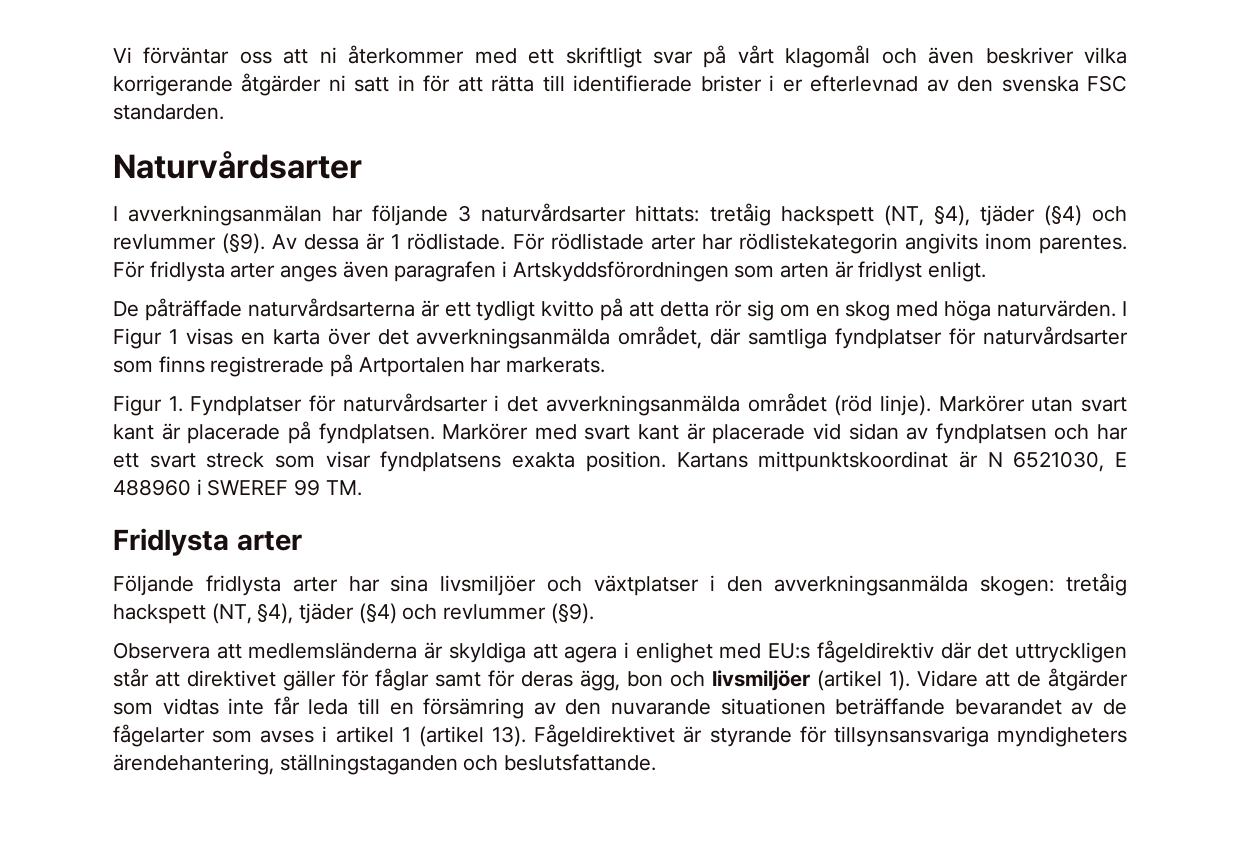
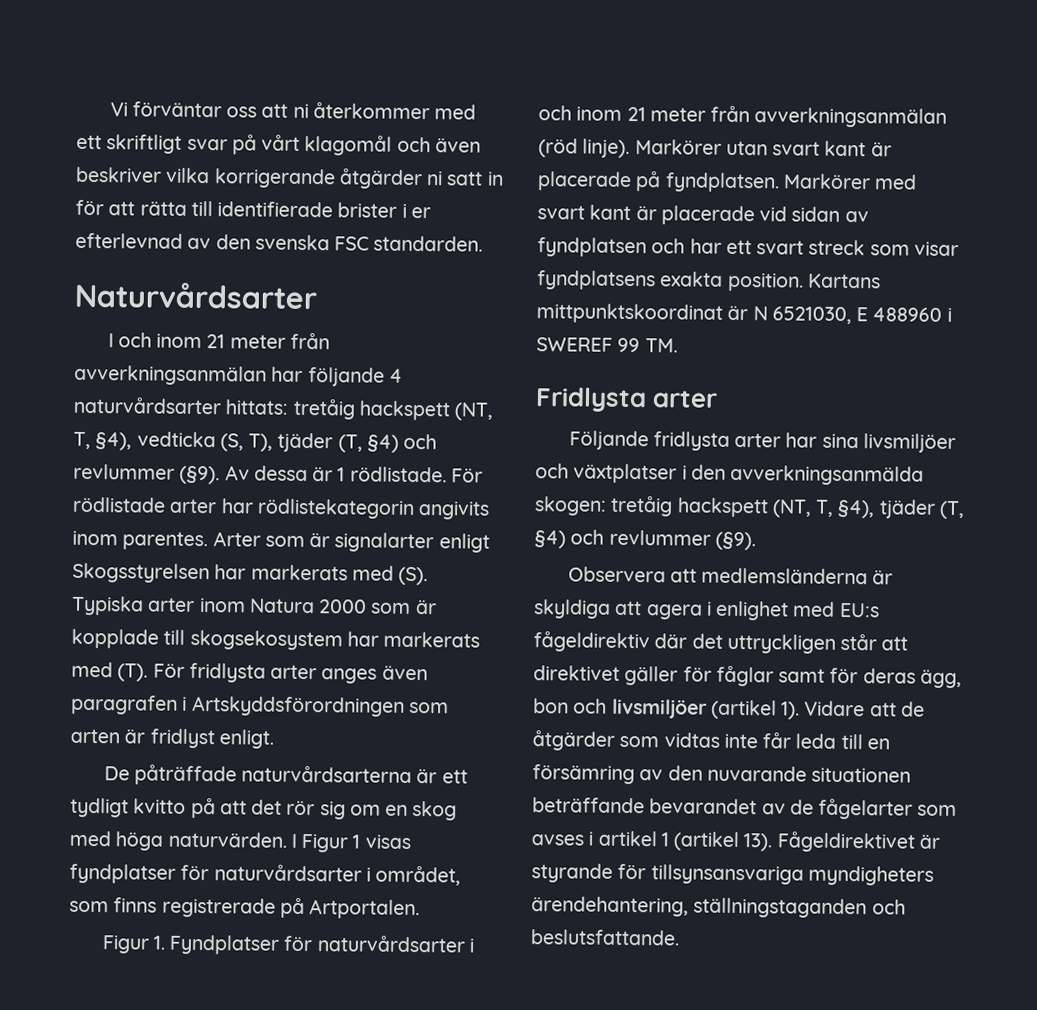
- I avverkningsanmälan har följande 3 naturvårdsarter hittats: tretåig hackspett (NT, §4), tjäder (§4) och revlummer (§9).
+ I och inom 21 meter från avverkningsanmälan har följande 4 naturvårdsarter hittats: tretåig hackspett (NT, T, §4), vedticka (S, T), tjäder (T, §4) och revlummer (§9).
- För fridlysta arter anges även paragrafen i Artskyddsförordningen som arten är fridlyst enligt.
+ Arter som är signalarter enligt Skogsstyrelsen har markerats med (S). Typiska arter inom Natura 2000 som är kopplade till skogsekosystem har markerats med (T). För fridlysta arter anges även paragrafen i Artskyddsförordningen som arten är fridlyst enligt.
- De påträffade naturvårdsarterna är ett tydligt kvitto på att detta rör sig om en skog med höga naturvärden.
+ De påträffade naturvårdsarterna är ett tydligt kvitto på att det rör sig om en skog med höga naturvärden.
- I Figur 1 visas en karta över det avverkningsanmälda området, där samtliga fyndplatser för naturvårdsarter som finns registrerade på Artportalen har markerats.
+ I Figur 1 visas fyndplatser för naturvårdsarter i området, som finns registrerade på Artportalen.
- Figur 1. Fyndplatser för naturvårdsarter i det avverkningsanmälda området (röd linje).
+ Figur 1. Fyndplatser för naturvårdsarter i och inom 21 meter från avverkningsanmälan (röd linje).
- Följande fridlysta arter har sina livsmiljöer och växtplatser i den avverkningsanmälda skogen: tretåig hackspett (NT, §4), tjäder (§4) och revlummer (§9).
+ Följande fridlysta arter har sina livsmiljöer och växtplatser i den avverkningsanmälda skogen: tretåig hackspett (NT, T, §4), tjäder (T, §4) och revlummer (§9).

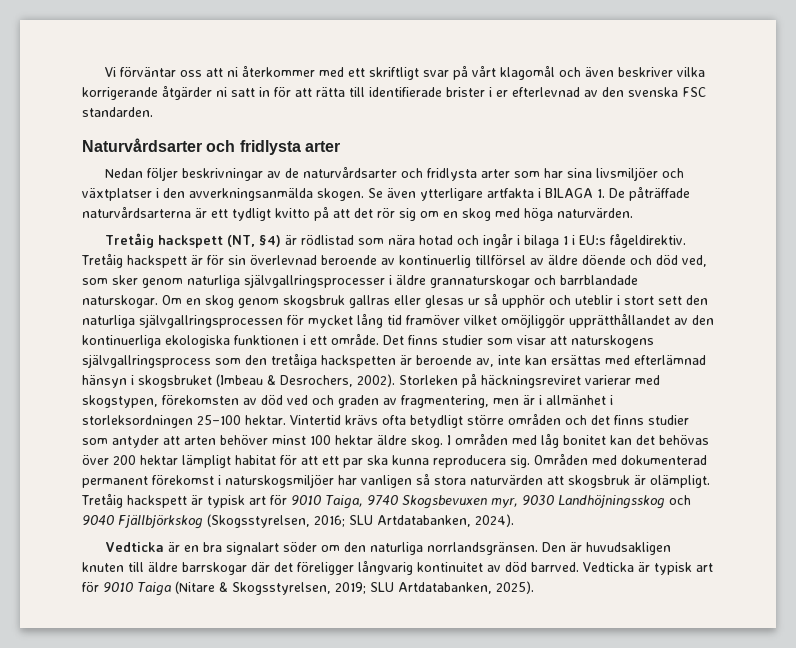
- Naturvårdsarter
- I och inom 21 meter från avverkningsanmälan har följande 4 naturvårdsarter hittats: tretåig hackspett (NT, T, §4), vedticka (S, T), tjäder (T, §4) och revlummer (§9). Av dessa är 1 rödlistade. För rödlistade arter har rödlistekategorin angivits inom parentes. Arter som är signalarter enligt Skogsstyrelsen har markerats med (S). Typiska arter inom Natura 2000 som är kopplade till skogsekosystem har markerats med (T). För fridlysta arter anges även paragrafen i Artskyddsförordningen som arten är fridlyst enligt.
- De påträffade naturvårdsarterna är ett tydligt kvitto på att det rör sig om en skog med höga naturvärden. I Figur 1 visas fyndplatser för naturvårdsarter i området, som finns registrerade på Artportalen.
- Figur 1. Fyndplatser för naturvårdsarter i och inom 21 meter från avverkningsanmälan (röd linje). Markörer utan svart kant är placerade på fyndplatsen. Markörer med svart kant är placerade vid sidan av fyndplatsen och har ett svart streck som visar fyndplatsens exakta position. Kartans mittpunktskoordinat är N 6521030, E 488960 i SWEREF 99 TM.
- Fridlysta arter
- Följande fridlysta arter har sina livsmiljöer och växtplatser i den avverkningsanmälda skogen: tretåig hackspett (NT, T, §4), tjäder (T, §4) och revlummer (§9).
- Observera att medlemsländerna är skyldiga att agera i enlighet med EU:s fågeldirektiv där det uttryckligen står att direktivet gäller för fåglar samt för deras ägg, bon och livsmiljöer (artikel 1). Vidare att de åtgärder som vidtas inte får leda till en försämring av den nuvarande situationen beträffande bevarandet av de fågelarter som avses i artikel 1 (artikel 13). Fågeldirektivet är styrande för tillsynsansvariga myndigheters ärendehantering, ställningstaganden och beslutsfattande.
+ Naturvårdsarter och fridlysta arter
+ Nedan följer beskrivningar av de naturvårdsarter och fridlysta arter som har sina livsmiljöer och växtplatser i den avverkningsanmälda skogen. Se även ytterligare artfakta i BILAGA 1. De påträffade naturvårdsarterna är ett tydligt kvitto på att det rör sig om en skog med höga naturvärden.
+ Tretåig hackspett (NT, §4) är rödlistad som nära hotad och ingår i bilaga 1 i EU:s fågeldirektiv. Tretåig hackspett är för sin överlevnad beroende av kontinuerlig tillförsel av äldre döende och död ved, som sker genom naturliga självgallringsprocesser i äldre grannaturskogar och barrblandade naturskogar. Om en skog genom skogsbruk gallras eller glesas ur så upphör och uteblir i stort sett den naturliga självgallringsprocessen för mycket lång tid framöver vilket omöjliggör upprätthållandet av den kontinuerliga ekologiska funktionen i ett område. Det finns studier som visar att naturskogens självgallringsprocess som den tretåiga hackspetten är beroende av, inte kan ersättas med efterlämnad hänsyn i skogsbruket (Imbeau & Desrochers, 2002). Storleken på häckningsreviret varierar med skogstypen, förekomsten av död ved och graden av fragmentering, men är i allmänhet i storleksordningen 25–100 hektar. Vintertid krävs ofta betydligt större områden och det finns studier som antyder att arten behöver minst 100 hektar äldre skog. I områden med låg bonitet kan det behövas över 200 hektar lämpligt habitat för att ett par ska kunna reproducera sig. Områden med dokumenterad permanent förekomst i naturskogsmiljöer har vanligen så stora naturvärden att skogsbruk är olämpligt. Tretåig hackspett är typisk art för 9010 Taiga, 9740 Skogsbevuxen myr, 9030 Landhöjningsskog och 9040 Fjällbjörkskog (Skogsstyrelsen, 2016; SLU Artdatabanken, 2024).
+ Vedticka är en bra signalart söder om den naturliga norrlandsgränsen. Den är huvudsakligen knuten till äldre barrskogar där det föreligger långvarig kontinuitet av död barrved. Vedticka är typisk art för 9010 Taiga (Nitare & Skogsstyrelsen, 2019; SLU Artdatabanken, 2025).

